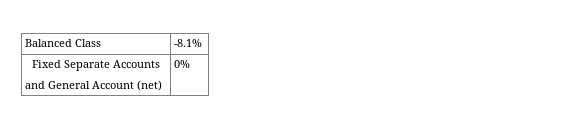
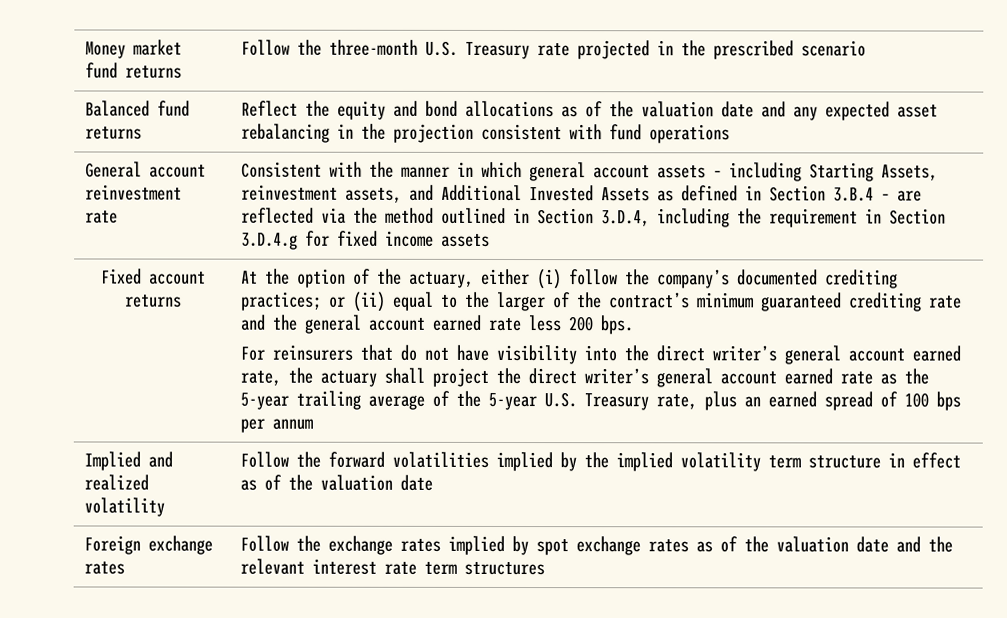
- Balanced Class | -8.1%
- Fixed Separate Accounts
- and General Account (net) | 0%
+ Money market fund returns | Follow the three-month U.S. Treasury rate projected in the prescribed scenario
+ Balanced fund returns | Reflect the equity and bond allocations as of the valuation date and any expected asset rebalancing in the projection consistent with fund operations
+ General account reinvestment rate | Consistent with the manner in which general account assets – including Starting Assets, reinvestment assets, and Additional Invested Assets as defined in Section 3.B.4 – are reflected via the method outlined in Section 3.D.4, including the requirement in Section 3.D.4.g for fixed income assets
+ Fixed account returns | At the option of the actuary, either (i) follow the company’s documented crediting practices; or (ii) equal to the larger of the contract’s minimum guaranteed crediting rate and the general account earned rate less 200 bps.
+ For reinsurers that do not have visibility into the direct writer’s general account earned rate, the actuary shall project the direct writer’s general account earned rate as the 5-year trailing average of the 5-year U.S. Treasury rate, plus an earned spread of 100 bps per annum
+ Implied and realized volatility | Follow the forward volatilities implied by the implied volatility term structure in effect as of the valuation date
+ Foreign exchange rates | Follow the exchange rates implied by spot exchange rates as of the valuation date and the relevant interest rate term structures

